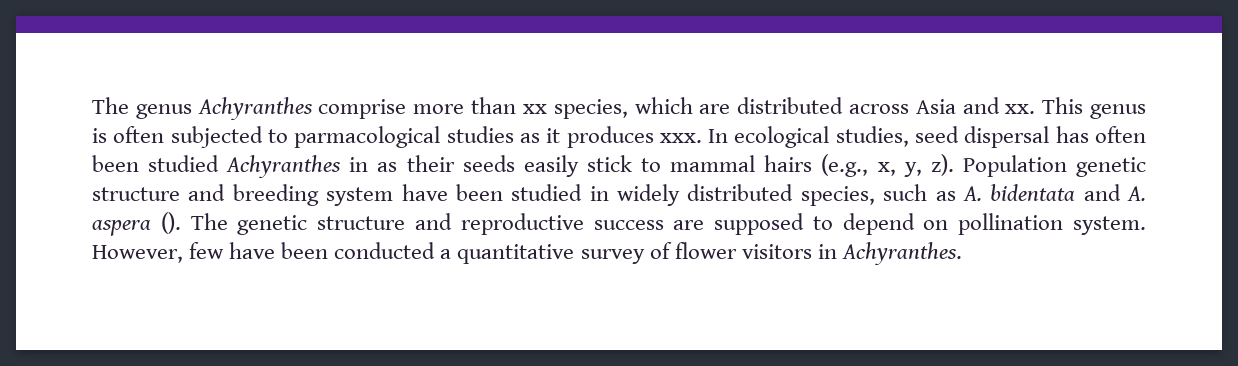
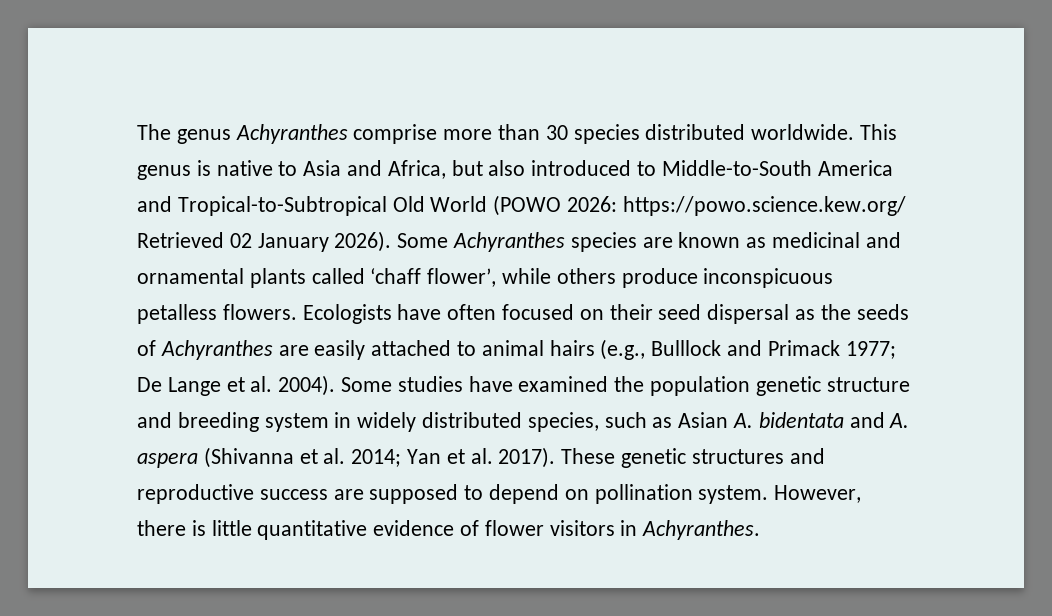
- The genus Achyranthes comprise more than xx species, which are distributed across Asia and xx. This genus is often subjected to parmacological studies as it produces xxx. In ecological studies, seed dispersal has often been studied Achyranthes in as their seeds easily stick to mammal hairs (e.g., x, y, z). Population genetic structure and breeding system have been studied in widely distributed species, such as A. bidentata and A. aspera (). The genetic structure and reproductive success are supposed to depend on pollination system.
+ The genus Achyranthes comprise more than 30 species distributed worldwide. This genus is native to Asia and Africa, but also introduced to Middle-to-South America and Tropical-to-Subtropical Old World (POWO 2026: https://powo.science.kew.org/ Retrieved 02 January 2026). Some Achyranthes species are known as medicinal and ornamental plants called ‘chaff flower’, while others produce inconspicuous petalless flowers. Ecologists have often focused on their seed dispersal as the seeds of Achyranthes are easily attached to animal hairs (e.g., Bulllock and Primack 1977; De Lange et al. 2004). Some studies have examined the population genetic structure and breeding system in widely distributed species, such as Asian A. bidentata and A. aspera (Shivanna et al. 2014; Yan et al. 2017). These genetic structures and reproductive success are supposed to depend on pollination system.
- However, few have been conducted a quantitative survey of flower visitors in Achyranthes.
+ However, there is little quantitative evidence of flower visitors in Achyranthes.

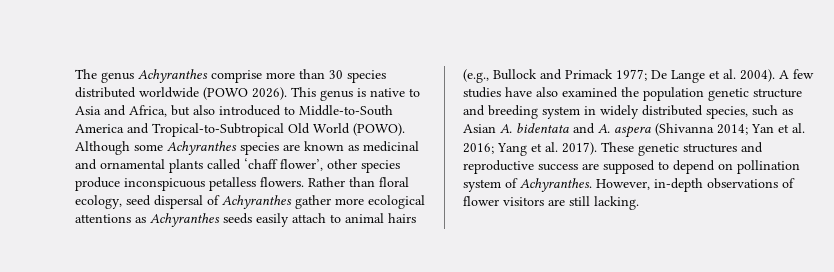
- The genus Achyranthes comprise more than 30 species distributed worldwide.
+ The genus Achyranthes comprise more than 30 species distributed worldwide (POWO 2026).
- This genus is native to Asia and Africa, but also introduced to Middle-to-South America and Tropical-to-Subtropical Old World (POWO 2026: https://powo.science.kew.org/ Retrieved 02 January 2026). Some Achyranthes species are known as medicinal and ornamental plants called ‘chaff flower’, while others produce inconspicuous petalless flowers.
+ This genus is native to Asia and Africa, but also introduced to Middle-to-South America and Tropical-to-Subtropical Old World (POWO). Although some Achyranthes species are known as medicinal and ornamental plants called ‘chaff flower’, other species produce inconspicuous petalless flowers.
- Ecologists have often focused on their seed dispersal as the seeds of Achyranthes are easily attached to animal hairs (e.g., Bulllock and Primack 1977; De Lange et al. 2004).
+ Rather than floral ecology, seed dispersal of Achyranthes gather more ecological attentions as Achyranthes seeds easily attach to animal hairs (e.g., Bullock and Primack 1977; De Lange et al. 2004).
- Some studies have examined the population genetic structure and breeding system in widely distributed species, such as Asian A. bidentata and A. aspera (Shivanna et al. 2014; Yan et al. 2017).
+ A few studies have also examined the population genetic structure and breeding system in widely distributed species, such as Asian A. bidentata and A. aspera (Shivanna 2014; Yan et al. 2016; Yang et al. 2017).
- These genetic structures and reproductive success are supposed to depend on pollination system. However, there is little quantitative evidence of flower visitors in Achyranthes.
+ These genetic structures and reproductive success are supposed to depend on pollination system of Achyranthes. However, in-depth observations of flower visitors are still lacking.

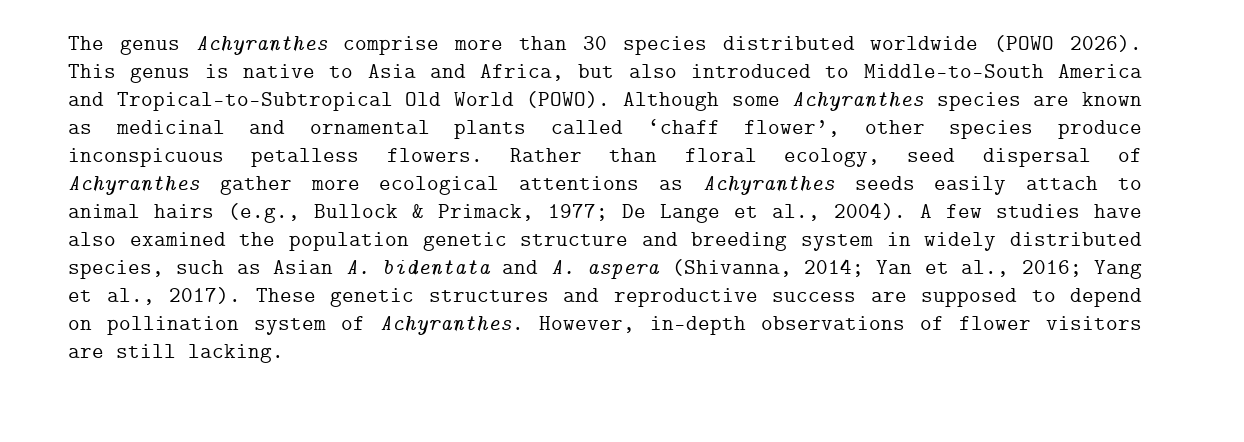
- Rather than floral ecology, seed dispersal of Achyranthes gather more ecological attentions as Achyranthes seeds easily attach to animal hairs (e.g., Bullock and Primack 1977; De Lange et al. 2004).
+ Rather than floral ecology, seed dispersal of Achyranthes gather more ecological attentions as Achyranthes seeds easily attach to animal hairs (e.g., Bullock & Primack, 1977; De Lange et al., 2004).
- A few studies have also examined the population genetic structure and breeding system in widely distributed species, such as Asian A. bidentata and A. aspera (Shivanna 2014; Yan et al. 2016; Yang et al. 2017).
+ A few studies have also examined the population genetic structure and breeding system in widely distributed species, such as Asian A. bidentata and A. aspera (Shivanna, 2014; Yan et al., 2016; Yang et al., 2017).

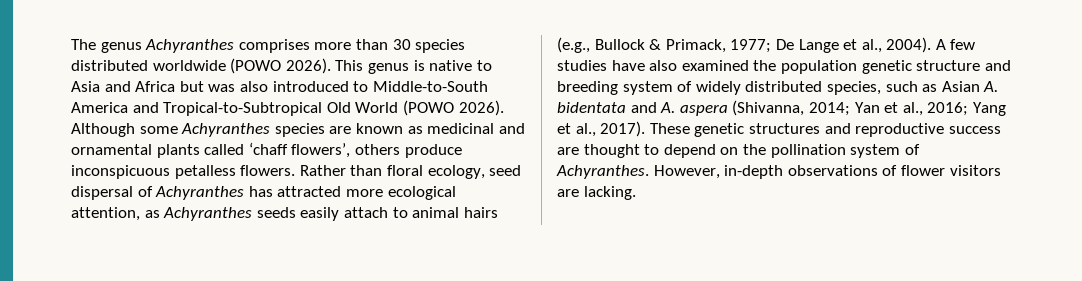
- The genus Achyranthes comprise more than 30 species distributed worldwide (POWO 2026).
+ The genus Achyranthes comprises more than 30 species distributed worldwide (POWO 2026).
- This genus is native to Asia and Africa, but also introduced to Middle-to-South America and Tropical-to-Subtropical Old World (POWO).
+ This genus is native to Asia and Africa but was also introduced to Middle-to-South America and Tropical-to-Subtropical Old World (POWO 2026).
- Although some Achyranthes species are known as medicinal and ornamental plants called ‘chaff flower’, other species produce inconspicuous petalless flowers.
+ Although some Achyranthes species are known as medicinal and ornamental plants called ‘chaff flowers’, others produce inconspicuous petalless flowers.
- Rather than floral ecology, seed dispersal of Achyranthes gather more ecological attentions as Achyranthes seeds easily attach to animal hairs (e.g., Bullock & Primack, 1977; De Lange et al., 2004).
+ Rather than floral ecology, seed dispersal of Achyranthes has attracted more ecological attention, as Achyranthes seeds easily attach to animal hairs (e.g., Bullock & Primack, 1977; De Lange et al., 2004).
- A few studies have also examined the population genetic structure and breeding system in widely distributed species, such as Asian A. bidentata and A. aspera (Shivanna, 2014; Yan et al., 2016; Yang et al., 2017).
+ A few studies have also examined the population genetic structure and breeding system of widely distributed species, such as Asian A. bidentata and A. aspera (Shivanna, 2014; Yan et al., 2016; Yang et al., 2017).
- These genetic structures and reproductive success are supposed to depend on pollination system of Achyranthes.
+ These genetic structures and reproductive success are thought to depend on the pollination system of Achyranthes.
- However, in-depth observations of flower visitors are still lacking.
+ However, in-depth observations of flower visitors are lacking.

